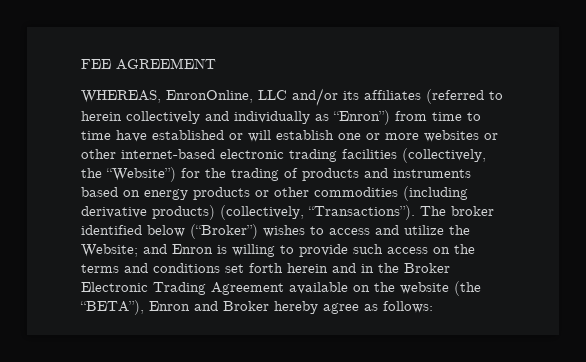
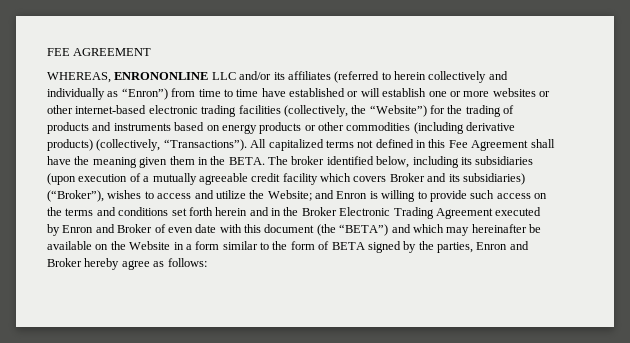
- WHEREAS, EnronOnline, LLC and/or its affiliates (referred to herein collectively and individually as “Enron”) from time to time have established or will establish one or more websites or other internet-based electronic trading facilities (collectively, the “Website”) for the trading of products and instruments based on energy products or other commodities (including derivative products) (collectively, “Transactions”).
+ WHEREAS, ENRONONLINE LLC and/or its affiliates (referred to herein collectively and individually as “Enron”) from time to time have established or will establish one or more websites or other internet-based electronic trading facilities (collectively, the “Website”) for the trading of products and instruments based on energy products or other commodities (including derivative products) (collectively, “Transactions”).
- The broker identified below (“Broker”) wishes to access and utilize the Website; and Enron is willing to provide such access on the terms and conditions set forth herein and in the Broker Electronic Trading Agreement available on the website (the “BETA”), Enron and Broker hereby agree as follows:
+ All capitalized terms not defined in this Fee Agreement shall have the meaning given them in the BETA. The broker identified below, including its subsidiaries (upon execution of a mutually agreeable credit facility which covers Broker and its subsidiaries) (“Broker”), wishes to access and utilize the Website; and Enron is willing to provide such access on the terms and conditions set forth herein and in the Broker Electronic Trading Agreement executed by Enron and Broker of even date with this document (the “BETA”) and which may hereinafter be available on the Website in a form similar to the form of BETA signed by the parties, Enron and Broker hereby agree as follows:

